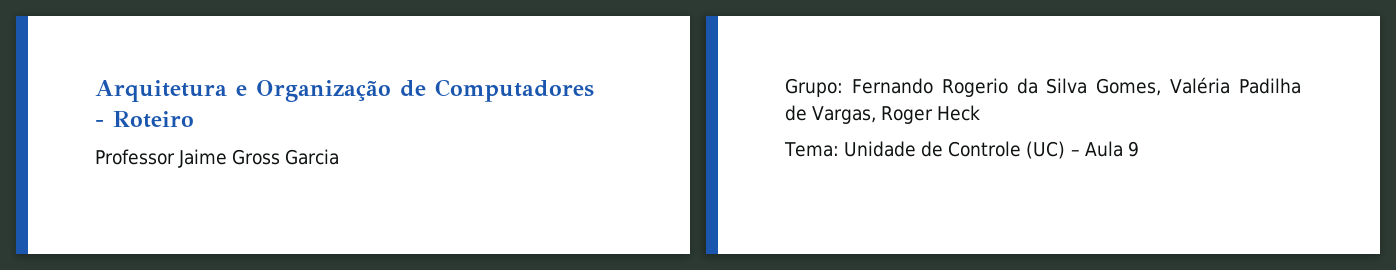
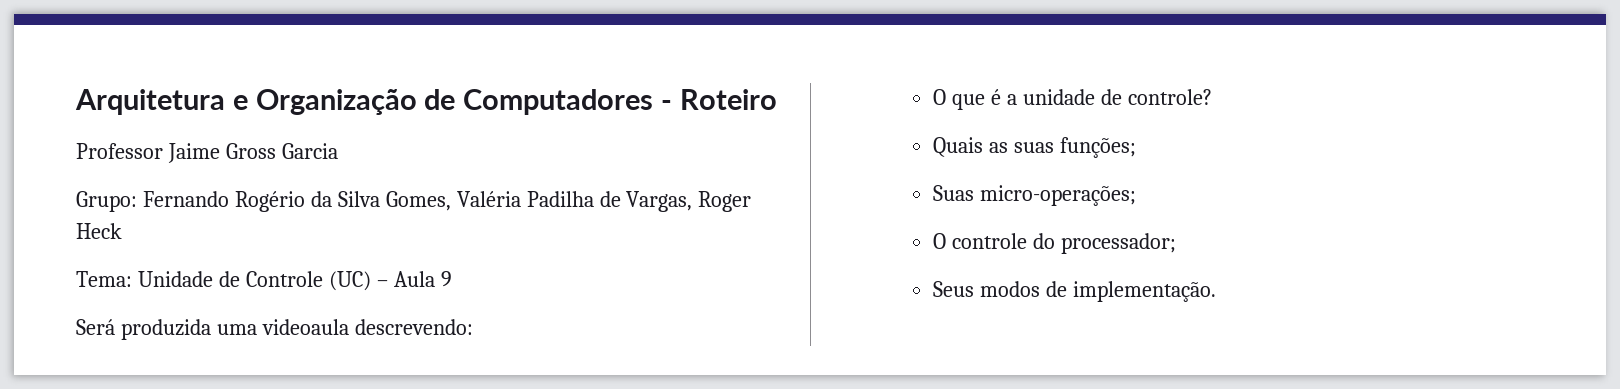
- Grupo: Fernando Rogerio da Silva Gomes, Valéria Padilha de Vargas, Roger Heck
+ Grupo: Fernando Rogério da Silva Gomes, Valéria Padilha de Vargas, Roger Heck
+ Será produzida uma videoaula descrevendo:
+ O que é a unidade de controle?
+ Quais as suas funções;
+ Suas micro-operações;
+ O controle do processador;
+ Seus modos de implementação.

